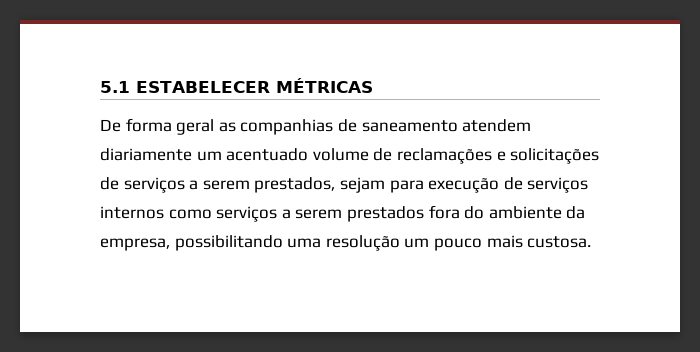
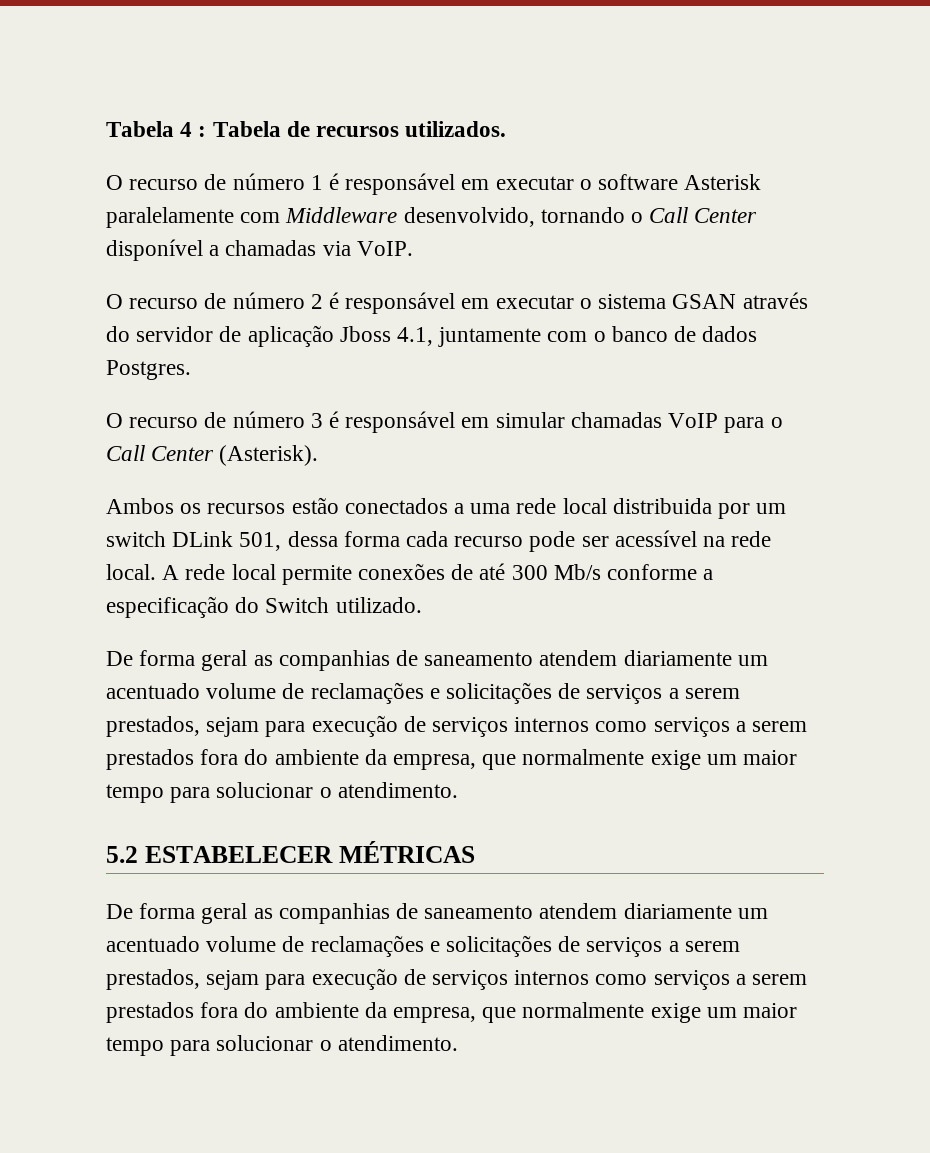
- 5.1 ESTABELECER MÉTRICAS
- De forma geral as companhias de saneamento atendem diariamente um acentuado volume de reclamações e solicitações de serviços a serem prestados, sejam para execução de serviços internos como serviços a serem prestados fora do ambiente da empresa, possibilitando uma resolução um pouco mais custosa.
+ Tabela 4 : Tabela de recursos utilizados.
+ O recurso de número 1 é responsável em executar o software Asterisk paralelamente com Middleware desenvolvido, tornando o Call Center disponível a chamadas via VoIP.
+ O recurso de número 2 é responsável em executar o sistema GSAN através do servidor de aplicação Jboss 4.1, juntamente com o banco de dados Postgres.
+ O recurso de número 3 é responsável em simular chamadas VoIP para o Call Center (Asterisk).
+ Ambos os recursos estão conectados a uma rede local distribuida por um switch DLink 501, dessa forma cada recurso pode ser acessível na rede local. A rede local permite conexões de até 300 Mb/s conforme a especificação do Switch utilizado.
+ De forma geral as companhias de saneamento atendem diariamente um acentuado volume de reclamações e solicitações de serviços a serem prestados, sejam para execução de serviços internos como serviços a serem prestados fora do ambiente da empresa, que normalmente exige um maior tempo para solucionar o atendimento.
+ 5.2 ESTABELECER MÉTRICAS
+ De forma geral as companhias de saneamento atendem diariamente um acentuado volume de reclamações e solicitações de serviços a serem prestados, sejam para execução de serviços internos como serviços a serem prestados fora do ambiente da empresa, que normalmente exige um maior tempo para solucionar o atendimento.

